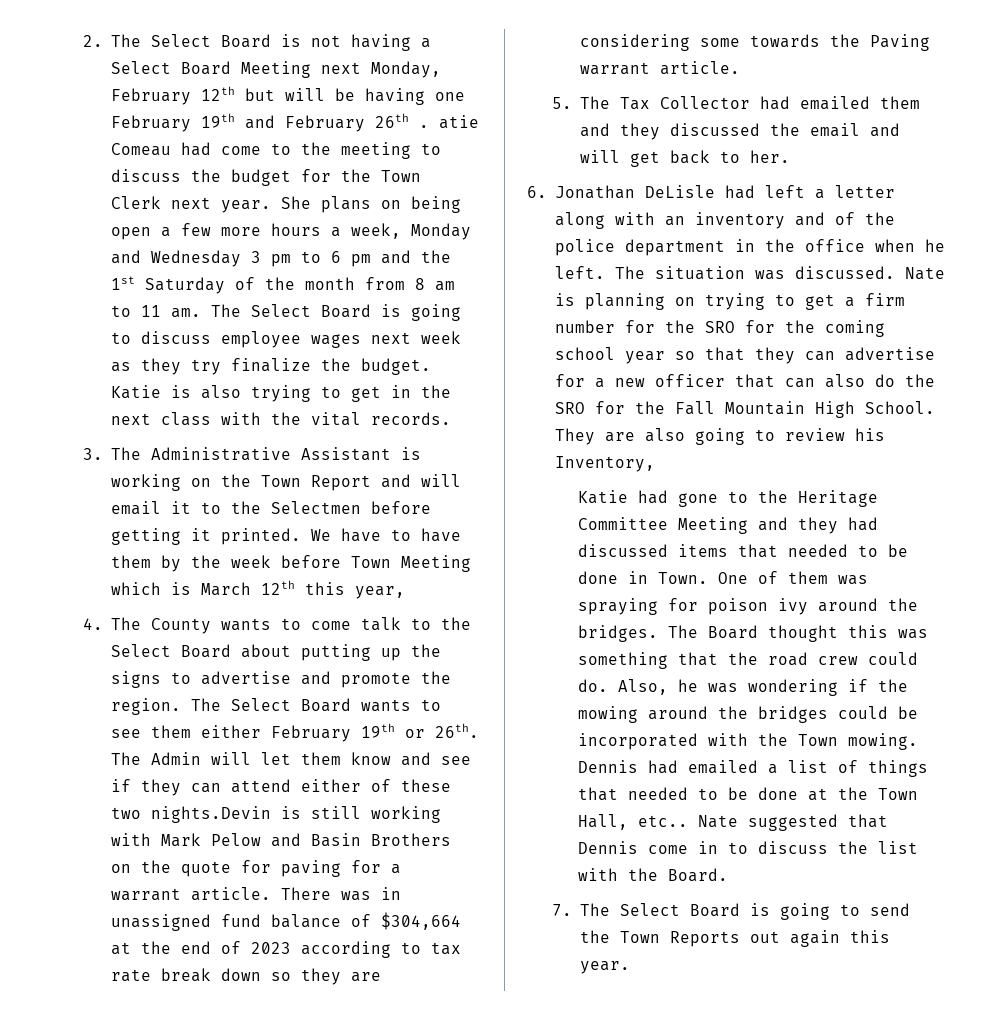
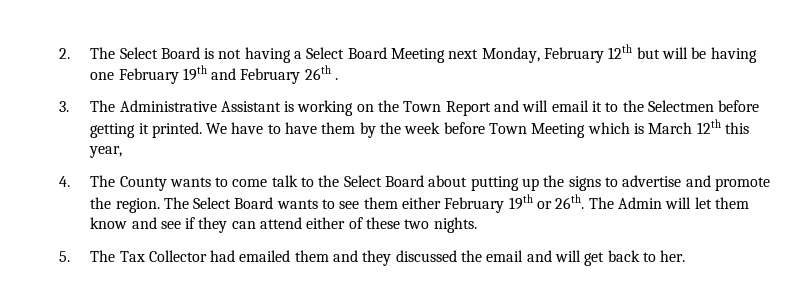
- 2. The Select Board is not having a Select Board Meeting next Monday, February 12th but will be having one February 19th and February 26th . atie Comeau had come to the meeting to discuss the budget for the Town Clerk next year. She plans on being open a few more hours a week, Monday and Wednesday 3 pm to 6 pm and the 1st Saturday of the month from 8 am to 11 am. The Select Board is going to discuss employee wages next week as they try finalize the budget. Katie is also trying to get in the next class with the vital records.
+ 2. The Select Board is not having a Select Board Meeting next Monday, February 12th but will be having one February 19th and February 26th .
- The Admin will let them know and see if they can attend either of these two nights.Devin is still working with Mark Pelow and Basin Brothers on the quote for paving for a warrant article. There was in unassigned fund balance of $304,664 at the end of 2023 according to tax rate break down so they are considering some towards the Paving warrant article.
+ The Admin will let them know and see if they can attend either of these two nights.
- 6. Jonathan DeLisle had left a letter along with an inventory and of the police department in the office when he left. The situation was discussed. Nate is planning on trying to get a firm number for the SRO for the coming school year so that they can advertise for a new officer that can also do the SRO for the Fall Mountain High School. They are also going to review his Inventory,
- Katie had gone to the Heritage Committee Meeting and they had discussed items that needed to be done in Town. One of them was spraying for poison ivy around the bridges. The Board thought this was something that the road crew could do. Also, he was wondering if the mowing around the bridges could be incorporated with the Town mowing. Dennis had emailed a list of things that needed to be done at the Town Hall, etc.. Nate suggested that Dennis come in to discuss the list with the Board.
- 7. The Select Board is going to send the Town Reports out again this year.

